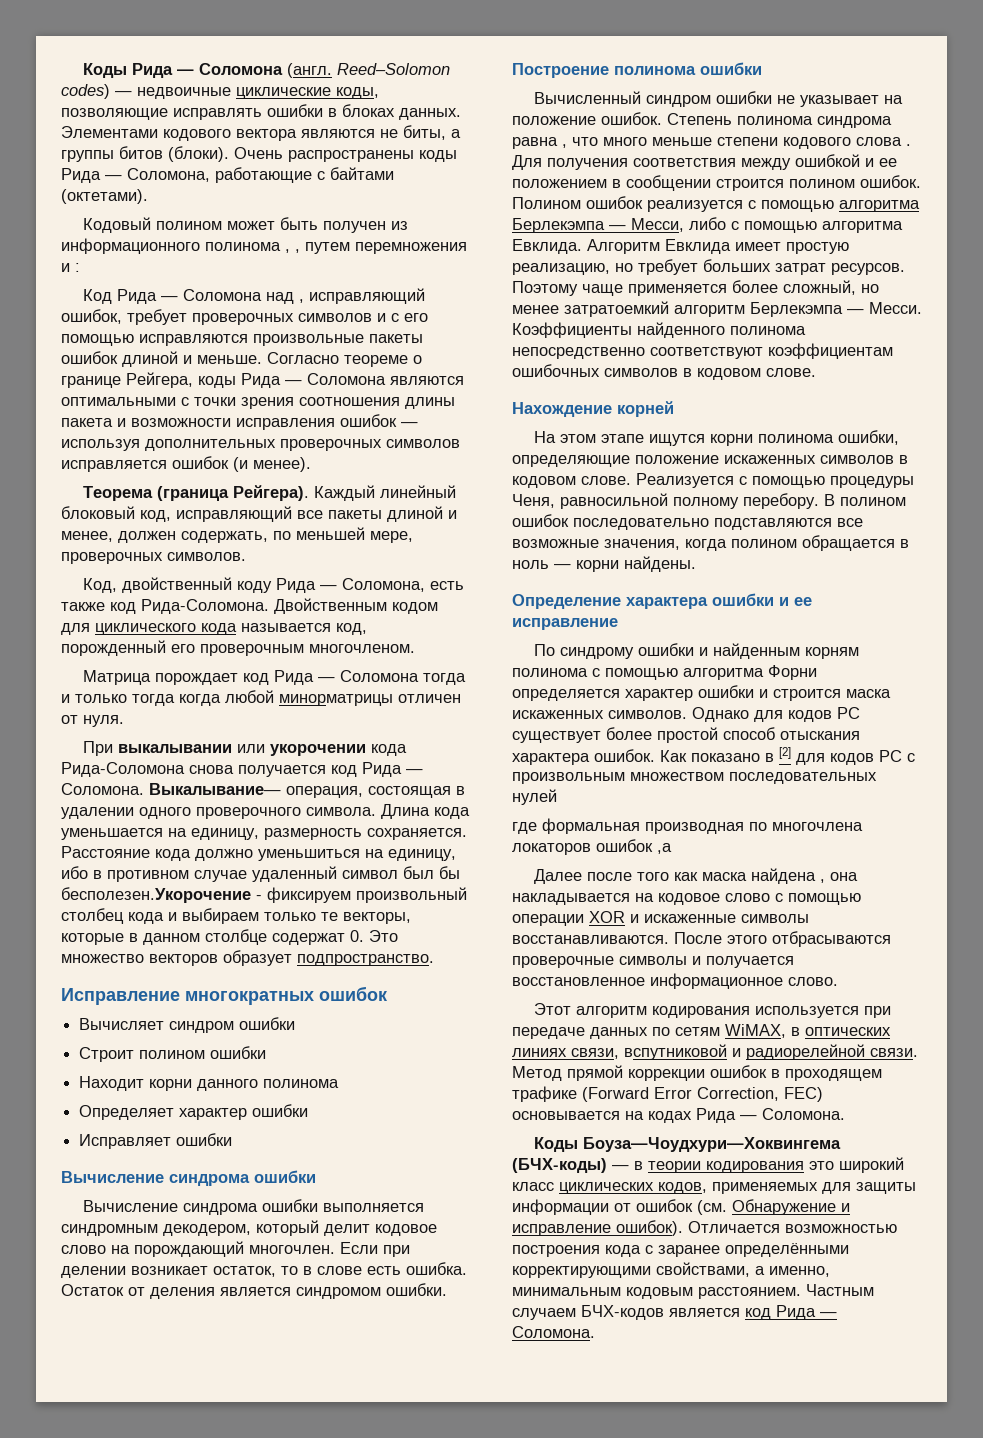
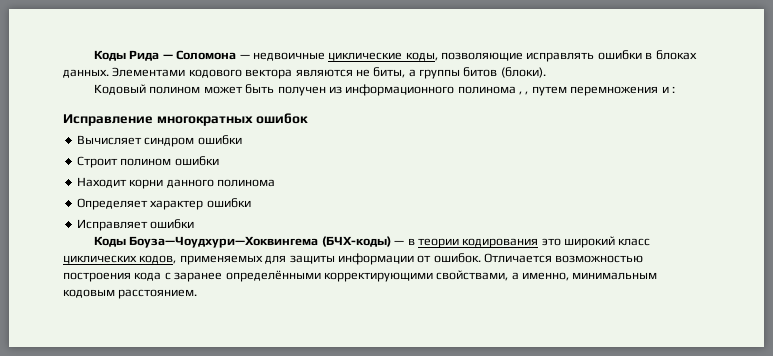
- Коды Рида — Соломона (англ. Reed–Solomon codes) — недвоичные циклические коды, позволяющие исправлять ошибки в блоках данных.
+ Коды Рида — Соломона — недвоичные циклические коды, позволяющие исправлять ошибки в блоках данных.
- Очень распространены коды Рида — Соломона, работающие с байтами (октетами).
- Код Рида — Соломона над , исправляющий ошибок, требует проверочных символов и с его помощью исправляются произвольные пакеты ошибок длиной и меньше. Согласно теореме о границе Рейгера, коды Рида — Соломона являются оптимальными с точки зрения соотношения длины пакета и возможности исправления ошибок — используя дополнительных проверочных символов исправляется ошибок (и менее).
- Теорема (граница Рейгера). Каждый линейный блоковый код, исправляющий все пакеты длиной и менее, должен содержать, по меньшей мере, проверочных символов.
- Код, двойственный коду Рида — Соломона, есть также код Рида-Соломона. Двойственным кодом для циклического кода называется код, порожденный его проверочным многочленом.
- Матрица порождает код Рида — Соломона тогда и только тогда когда любой минорматрицы отличен от нуля.
- При выкалывании или укорочении кода Рида-Соломона снова получается код Рида — Соломона. Выкалывание— операция, состоящая в удалении одного проверочного символа. Длина кода уменьшается на единицу, размерность сохраняется. Расстояние кода должно уменьшиться на единицу, ибо в противном случае удаленный символ был бы бесполезен.Укорочение - фиксируем произвольный столбец кода и выбираем только те векторы, которые в данном столбце содержат 0. Это множество векторов образует подпространство.
  Исправляет ошибки
- Вычисление синдрома ошибки
- Вычисление синдрома ошибки выполняется синдромным декодером, который делит кодовое слово на порождающий многочлен. Если при делении возникает остаток, то в слове есть ошибка. Остаток от деления является синдромом ошибки.
- Построение полинома ошибки
- Вычисленный синдром ошибки не указывает на положение ошибок. Степень полинома синдрома равна , что много меньше степени кодового слова . Для получения соответствия между ошибкой и ее положением в сообщении строится полином ошибок. Полином ошибок реализуется с помощью алгоритма Берлекэмпа — Месси, либо с помощью алгоритма Евклида. Алгоритм Евклида имеет простую реализацию, но требует больших затрат ресурсов. Поэтому чаще применяется более сложный, но менее затратоемкий алгоритм Берлекэмпа — Месси. Коэффициенты найденного полинома непосредственно соответствуют коэффициентам ошибочных символов в кодовом слове.
- Нахождение корней
- На этом этапе ищутся корни полинома ошибки, определяющие положение искаженных символов в кодовом слове. Реализуется с помощью процедуры Ченя, равносильной полному перебору. В полином ошибок последовательно подставляются все возможные значения, когда полином обращается в ноль — корни найдены.
- Определение характера ошибки и ее исправление
- По синдрому ошибки и найденным корням полинома с помощью алгоритма Форни определяется характер ошибки и строится маска искаженных символов. Однако для кодов РС существует более простой способ отыскания характера ошибок. Как показано в [2] для кодов РС с произвольным множеством последовательных нулей
- где формальная производная по многочлена локаторов ошибок ,а
- Далее после того как маска найдена , она накладывается на кодовое слово с помощью операции XOR и искаженные символы восстанавливаются. После этого отбрасываются проверочные символы и получается восстановленное информационное слово.
- Этот алгоритм кодирования используется при передаче данных по сетям WiMAX, в оптических линиях связи, вспутниковой и радиорелейной связи. Метод прямой коррекции ошибок в проходящем трафике (Forward Error Correction, FEC) основывается на кодах Рида — Соломона.
- Коды Боуза—Чоудхури—Хоквингема (БЧХ-коды) — в теории кодирования это широкий класс циклических кодов, применяемых для защиты информации от ошибок (см. Обнаружение и исправление ошибок).
+ Коды Боуза—Чоудхури—Хоквингема (БЧХ-коды) — в теории кодирования это широкий класс циклических кодов, применяемых для защиты информации от ошибок.
- Частным случаем БЧХ-кодов является код Рида — Соломона.

